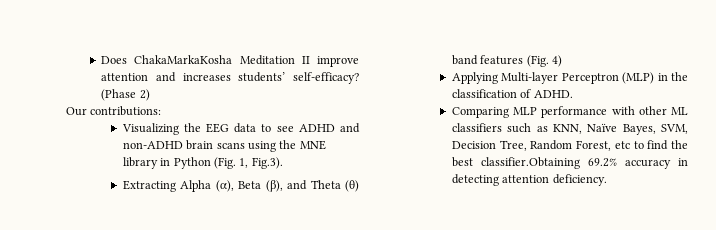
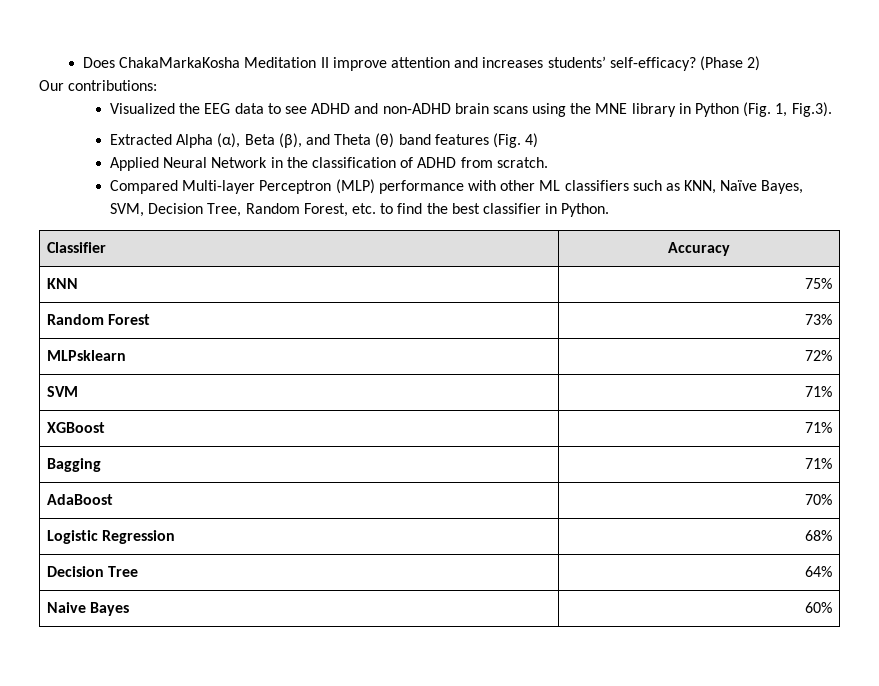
- Visualizing the EEG data to see ADHD and non-ADHD brain scans using the MNE library in Python (Fig. 1, Fig.3).
+ Visualized the EEG data to see ADHD and non-ADHD brain scans using the MNE library in Python (Fig. 1, Fig.3).
- Extracting Alpha (α), Beta (β), and Theta (θ) band features (Fig. 4)
+ Extracted Alpha (α), Beta (β), and Theta (θ) band features (Fig. 4)
- Applying Multi-layer Perceptron (MLP) in the classification of ADHD.
- Comparing MLP performance with other ML classifiers such as KNN, Naïve Bayes, SVM, Decision Tree, Random Forest, etc to find the best classifier.Obtaining 69.2% accuracy in detecting attention deficiency.
+ Applied Neural Network in the classification of ADHD from scratch.
+ Compared Multi-layer Perceptron (MLP) performance with other ML classifiers such as KNN, Naïve Bayes, SVM, Decision Tree, Random Forest, etc. to find the best classifier in Python.
+ Classifier | Accuracy
+ KNN | 75%
+ Random Forest | 73%
+ MLPsklearn | 72%
+ SVM | 71%
+ XGBoost | 71%
+ Bagging | 71%
+ AdaBoost | 70%
+ Logistic Regression | 68%
+ Decision Tree | 64%
+ Naive Bayes | 60%

